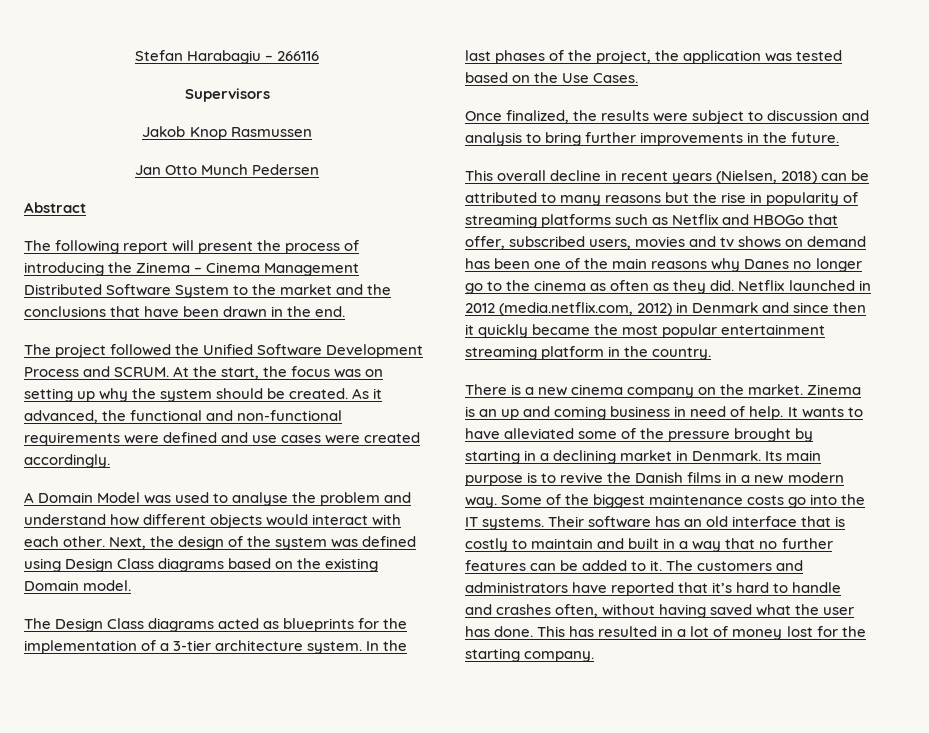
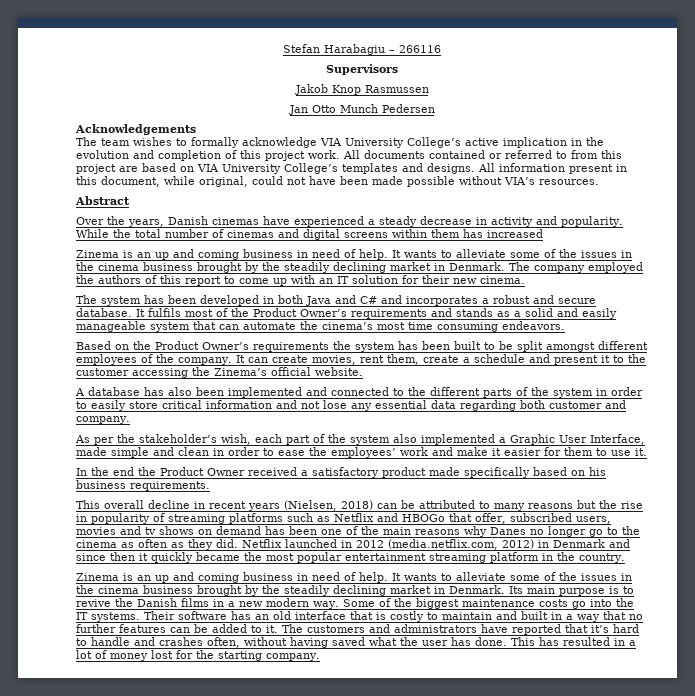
+ Acknowledgements
+ The team wishes to formally acknowledge VIA University College’s active implication in the evolution and completion of this project work. All documents contained or referred to from this project are based on VIA University College’s templates and designs. All information present in this document, while original, could not have been made possible without VIA’s resources.
  Abstract
- The following report will present the process of introducing the Zinema – Cinema Management Distributed Software System to the market and the conclusions that have been drawn in the end.
- The project followed the Unified Software Development Process and SCRUM. At the start, the focus was on setting up why the system should be created. As it advanced, the functional and non-functional requirements were defined and use cases were created accordingly.
- A Domain Model was used to analyse the problem and understand how different objects would interact with each other. Next, the design of the system was defined using Design Class diagrams based on the existing Domain model.
- The Design Class diagrams acted as blueprints for the implementation of a 3-tier architecture system. In the last phases of the project, the application was tested based on the Use Cases.
- Once finalized, the results were subject to discussion and analysis to bring further improvements in the future.
+ Over the years, Danish cinemas have experienced a steady decrease in activity and popularity. While the total number of cinemas and digital screens within them has increased
+ Zinema is an up and coming business in need of help. It wants to alleviate some of the issues in the cinema business brought by the steadily declining market in Denmark. The company employed the authors of this report to come up with an IT solution for their new cinema.
+ The system has been developed in both Java and C# and incorporates a robust and secure database. It fulfils most of the Product Owner’s requirements and stands as a solid and easily manageable system that can automate the cinema’s most time consuming endeavors.
+ Based on the Product Owner’s requirements the system has been built to be split amongst different employees of the company. It can create movies, rent them, create a schedule and present it to the customer accessing the Zinema’s official website.
+ A database has also been implemented and connected to the different parts of the system in order to easily store critical information and not lose any essential data regarding both customer and company.
+ As per the stakeholder’s wish, each part of the system also implemented a Graphic User Interface, made simple and clean in order to ease the employees’ work and make it easier for them to use it.
+ In the end the Product Owner received a satisfactory product made specifically based on his business requirements.
  Netflix launched in 2012 (media.netflix.com, 2012) in Denmark and since then it quickly became the most popular entertainment streaming platform in the country.
- There is a new cinema company on the market. Zinema is an up and coming business in need of help. It wants to have alleviated some of the pressure brought by starting in a declining market in Denmark.
+ Zinema is an up and coming business in need of help. It wants to alleviate some of the issues in the cinema business brought by the steadily declining market in Denmark.

